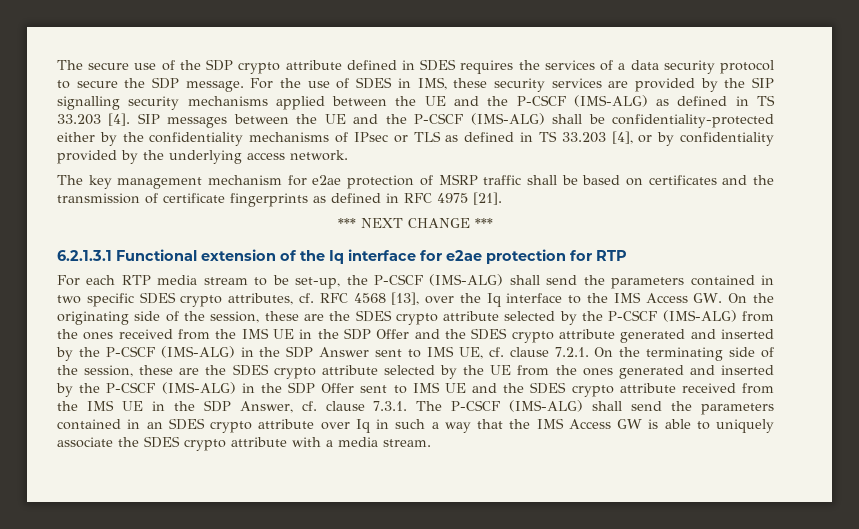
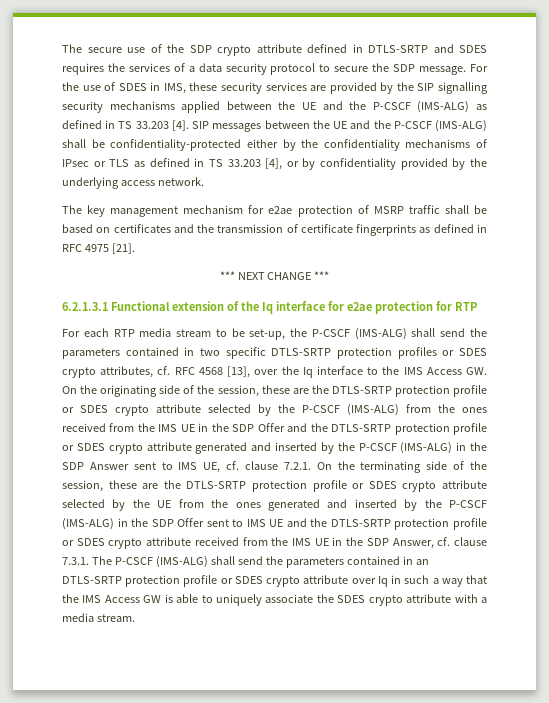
- The secure use of the SDP crypto attribute defined in SDES requires the services of a data security protocol to secure the SDP message.
+ The secure use of the SDP crypto attribute defined in DTLS-SRTP and SDES requires the services of a data security protocol to secure the SDP message.
- For each RTP media stream to be set-up, the P-CSCF (IMS-ALG) shall send the parameters contained in two specific SDES crypto attributes, cf. RFC 4568 [13], over the Iq interface to the IMS Access GW. On the originating side of the session, these are the SDES crypto attribute selected by the P-CSCF (IMS-ALG) from the ones received from the IMS UE in the SDP Offer and the SDES crypto attribute generated and inserted by the P-CSCF (IMS-ALG) in the SDP Answer sent to IMS UE, cf. clause 7.2.1. On the terminating side of the session, these are the SDES crypto attribute selected by the UE from the ones generated and inserted by the P-CSCF (IMS-ALG) in the SDP Offer sent to IMS UE and the SDES crypto attribute received from the IMS UE in the SDP Answer, cf. clause 7.3.1. The P-CSCF (IMS-ALG) shall send the parameters contained in an SDES crypto attribute over Iq in such a way that the IMS Access GW is able to uniquely associate the SDES crypto attribute with a media stream.
+ For each RTP media stream to be set-up, the P-CSCF (IMS-ALG) shall send the parameters contained in two specific DTLS-SRTP protection profiles or SDES crypto attributes, cf. RFC 4568 [13], over the Iq interface to the IMS Access GW. On the originating side of the session, these are the DTLS-SRTP protection profile or SDES crypto attribute selected by the P-CSCF (IMS-ALG) from the ones received from the IMS UE in the SDP Offer and the DTLS-SRTP protection profile or SDES crypto attribute generated and inserted by the P-CSCF (IMS-ALG) in the SDP Answer sent to IMS UE, cf. clause 7.2.1. On the terminating side of the session, these are the DTLS-SRTP protection profile or SDES crypto attribute selected by the UE from the ones generated and inserted by the P-CSCF (IMS-ALG) in the SDP Offer sent to IMS UE and the DTLS-SRTP protection profile or SDES crypto attribute received from the IMS UE in the SDP Answer, cf. clause 7.3.1. The P-CSCF (IMS-ALG) shall send the parameters contained in an DTLS-SRTP protection profile or SDES crypto attribute over Iq in such a way that the IMS Access GW is able to uniquely associate the SDES crypto attribute with a media stream.

